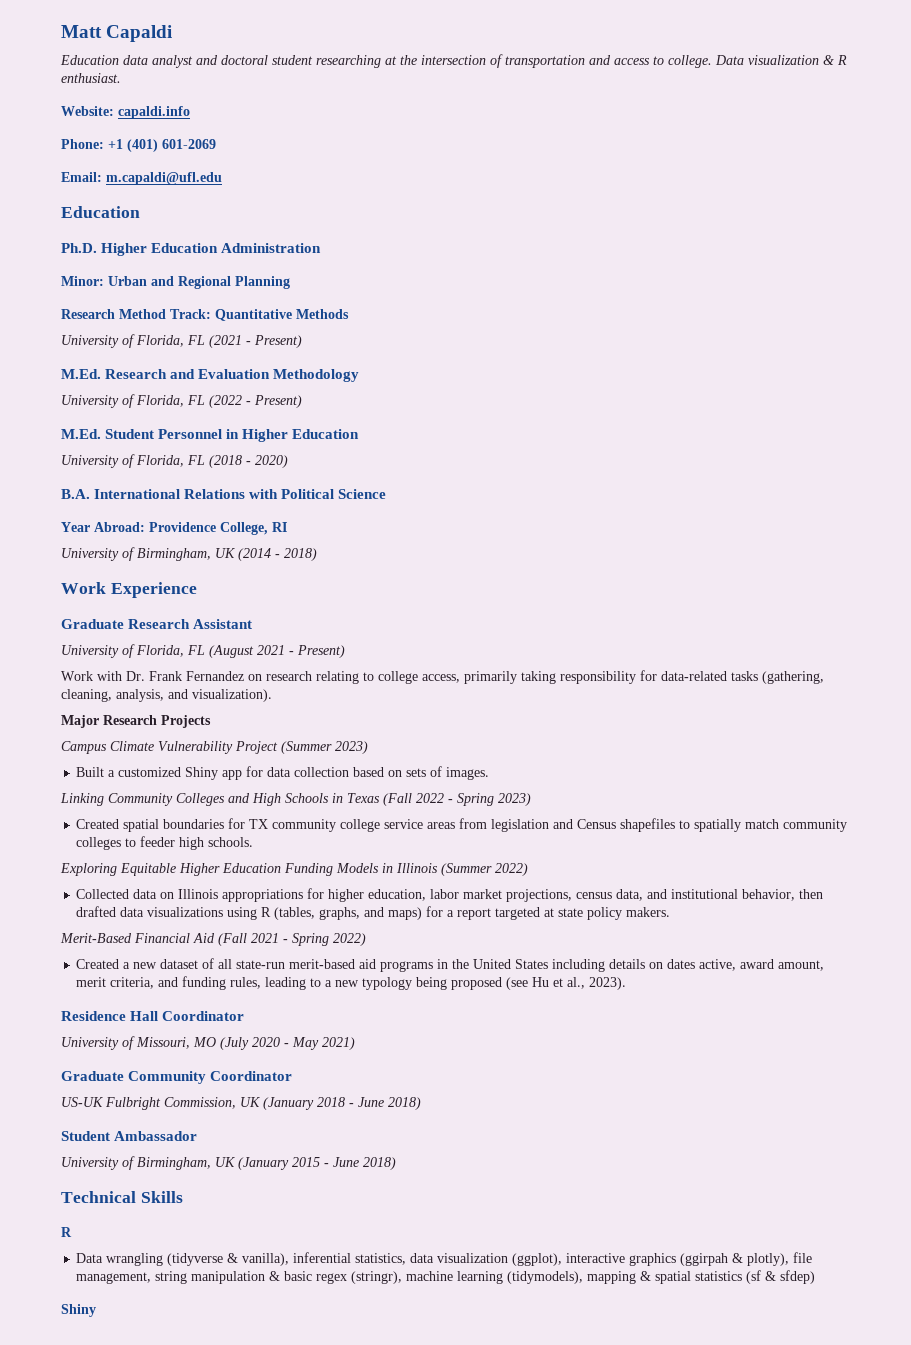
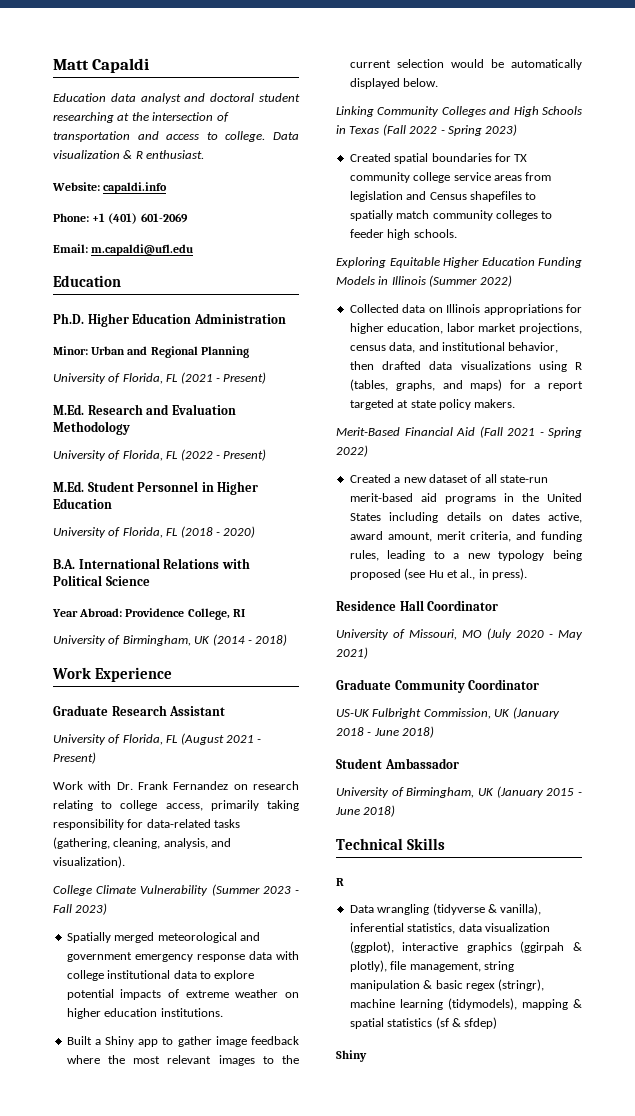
- Research Method Track: Quantitative Methods
- Major Research Projects
- Campus Climate Vulnerability Project (Summer 2023)
+ College Climate Vulnerability (Summer 2023 - Fall 2023)
+ Spatially merged meteorological and government emergency response data with college institutional data to explore potential impacts of extreme weather on higher education institutions.
- Built a customized Shiny app for data collection based on sets of images.
+ Built a Shiny app to gather image feedback where the most relevant images to the current selection would be automatically displayed below.
- Created a new dataset of all state-run merit-based aid programs in the United States including details on dates active, award amount, merit criteria, and funding rules, leading to a new typology being proposed (see Hu et al., 2023).
+ Created a new dataset of all state-run merit-based aid programs in the United States including details on dates active, award amount, merit criteria, and funding rules, leading to a new typology being proposed (see Hu et al., in press).

